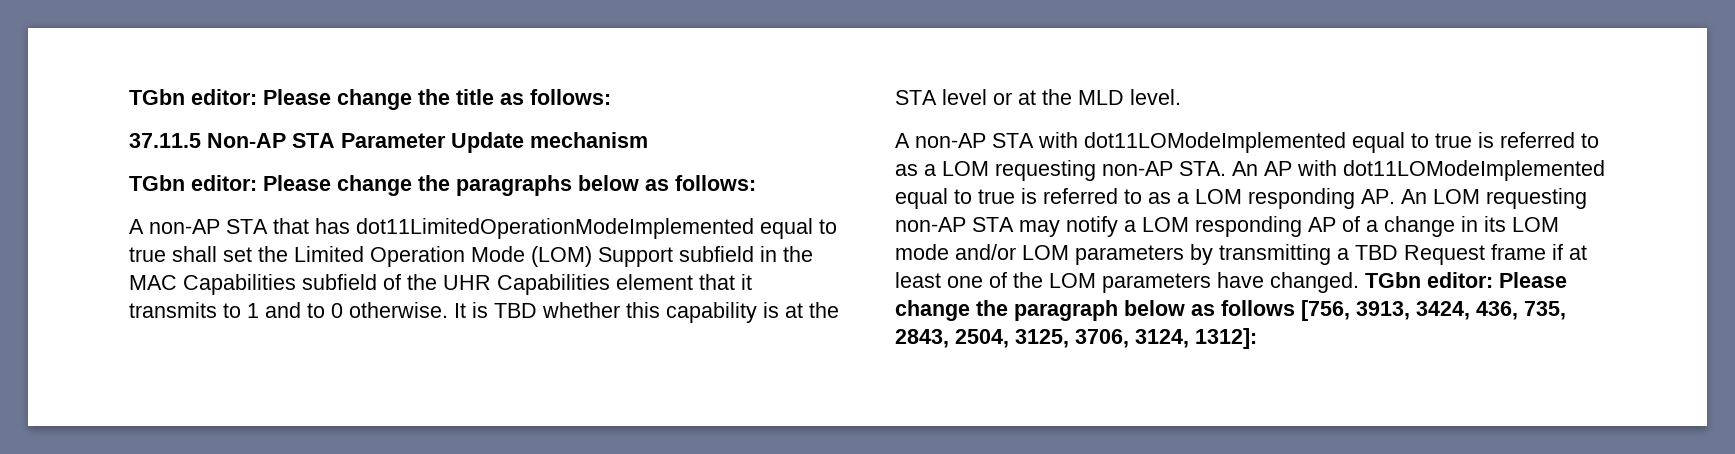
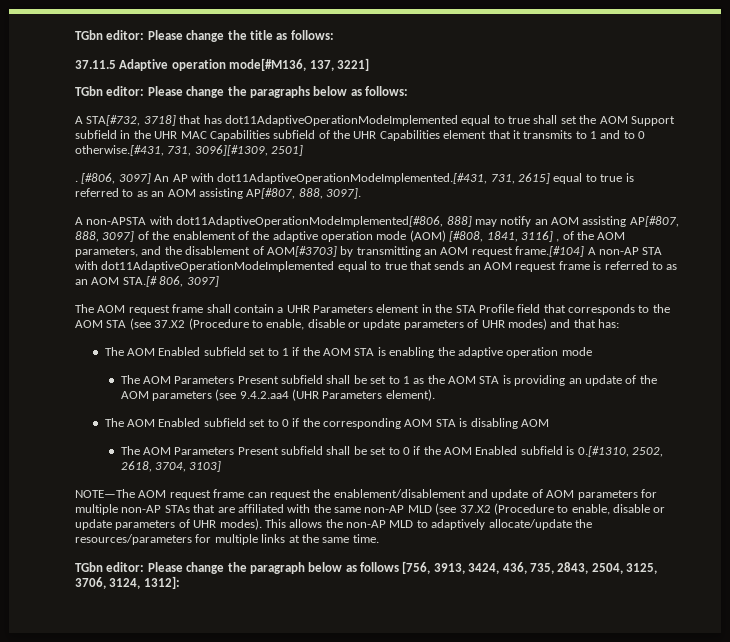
- 37.11.5 Non-AP STA Parameter Update mechanism
+ 37.11.5 Adaptive operation mode[#M136, 137, 3221]
- A non-AP STA that has dot11LimitedOperationModeImplemented equal to true shall set the Limited Operation Mode (LOM) Support subfield in the MAC Capabilities subfield of the UHR Capabilities element that it transmits to 1 and to 0 otherwise. It is TBD whether this capability is at the STA level or at the MLD level.
- A non-AP STA with dot11LOModeImplemented equal to true is referred to as a LOM requesting non-AP STA. An AP with dot11LOModeImplemented equal to true is referred to as a LOM responding AP. An LOM requesting non-AP STA may notify a LOM responding AP of a change in its LOM mode and/or LOM parameters by transmitting a TBD Request frame if at least one of the LOM parameters have changed. TGbn editor: Please change the paragraph below as follows [756, 3913, 3424, 436, 735, 2843, 2504, 3125, 3706, 3124, 1312]:
+ A STA[#732, 3718] that has dot11AdaptiveOperationModeImplemented equal to true shall set the AOM Support subfield in the UHR MAC Capabilities subfield of the UHR Capabilities element that it transmits to 1 and to 0 otherwise.[#431, 731, 3096][#1309, 2501]
+ . [#806, 3097] An AP with dot11AdaptiveOperationModeImplemented.[#431, 731, 2615] equal to true is referred to as an AOM assisting AP[#807, 888, 3097].
+ A non-APSTA with dot11AdaptiveOperationModeImplemented[#806, 888] may notify an AOM assisting AP[#807, 888, 3097] of the enablement of the adaptive operation mode (AOM) [#808, 1841, 3116] , of the AOM parameters, and the disablement of AOM[#3703] by transmitting an AOM request frame.[#104] A non-AP STA with dot11AdaptiveOperationModeImplemented equal to true that sends an AOM request frame is referred to as an AOM STA.[# 806, 3097]
+ The AOM request frame shall contain a UHR Parameters element in the STA Profile field that corresponds to the AOM STA (see 37.X2 (Procedure to enable, disable or update parameters of UHR modes) and that has:
+ The AOM Enabled subfield set to 1 if the AOM STA is enabling the adaptive operation mode
+ The AOM Parameters Present subfield shall be set to 1 as the AOM STA is providing an update of the AOM parameters (see 9.4.2.aa4 (UHR Parameters element).
+ The AOM Enabled subfield set to 0 if the corresponding AOM STA is disabling AOM
+ The AOM Parameters Present subfield shall be set to 0 if the AOM Enabled subfield is 0.[#1310, 2502, 2618, 3704, 3103]
+ NOTE—The AOM request frame can request the enablement/disablement and update of AOM parameters for multiple non-AP STAs that are affiliated with the same non-AP MLD (see 37.X2 (Procedure to enable, disable or update parameters of UHR modes). This allows the non-AP MLD to adaptively allocate/update the resources/parameters for multiple links at the same time.
+ TGbn editor: Please change the paragraph below as follows [756, 3913, 3424, 436, 735, 2843, 2504, 3125, 3706, 3124, 1312]:

